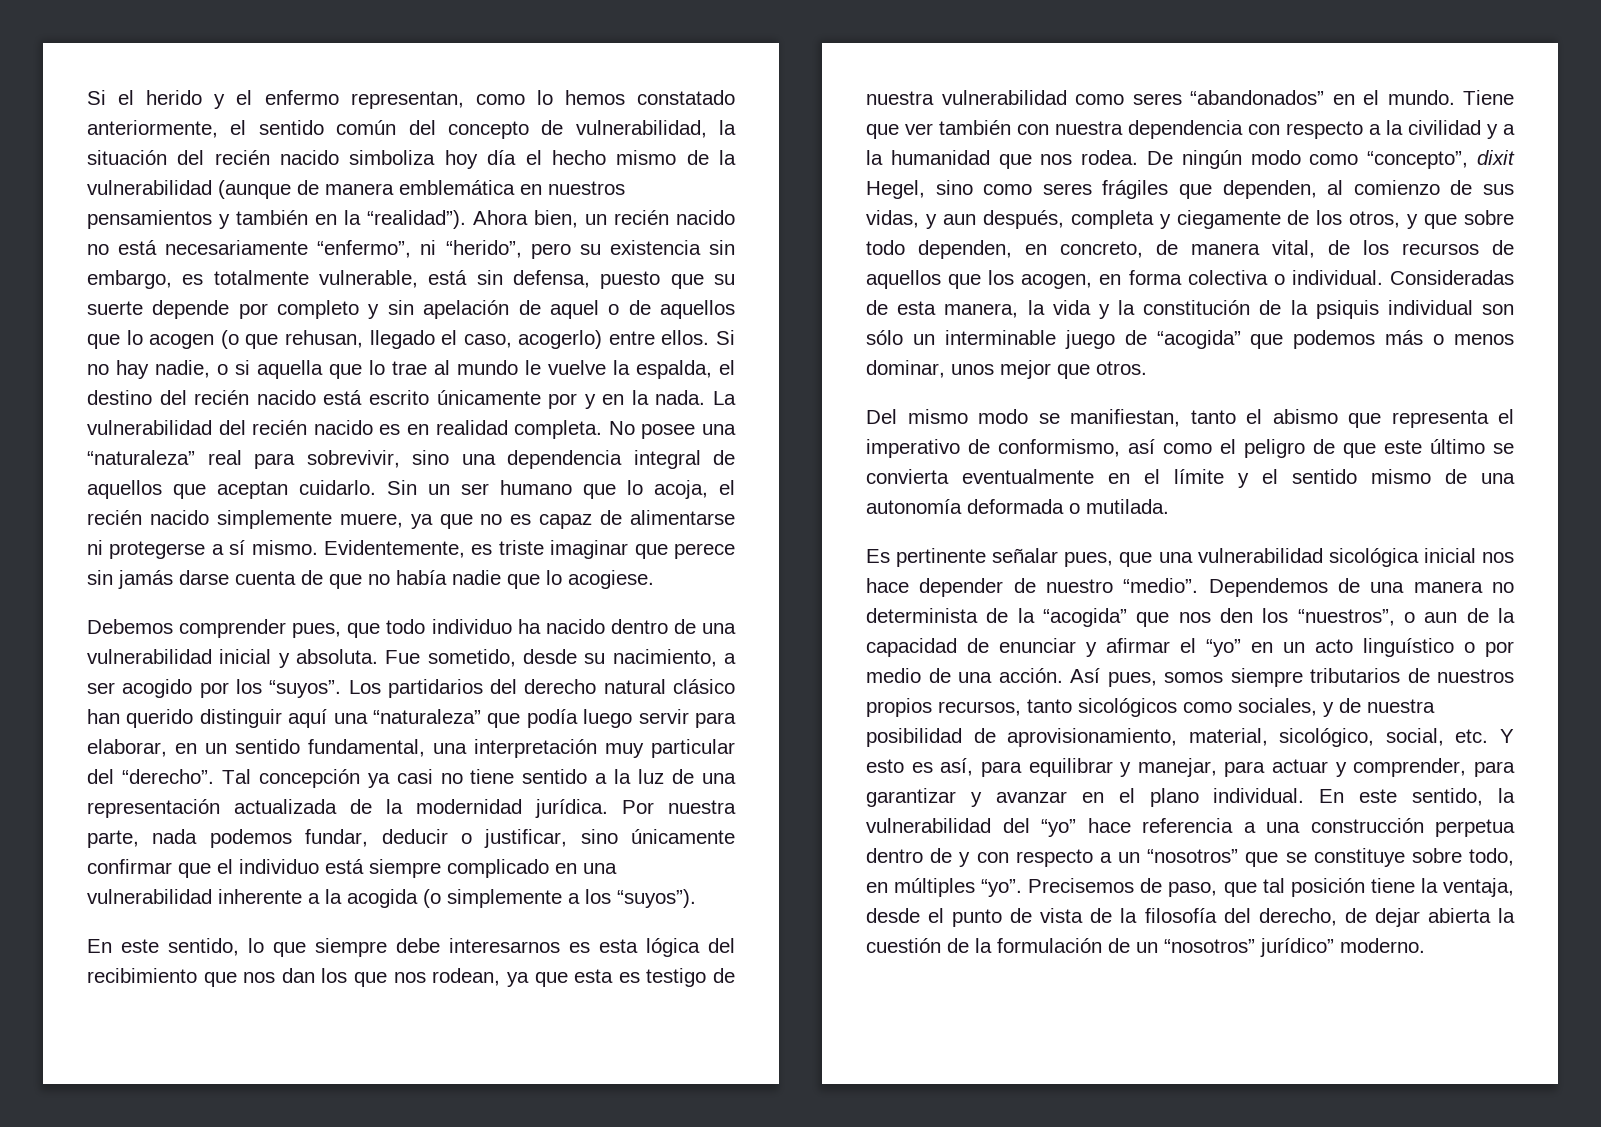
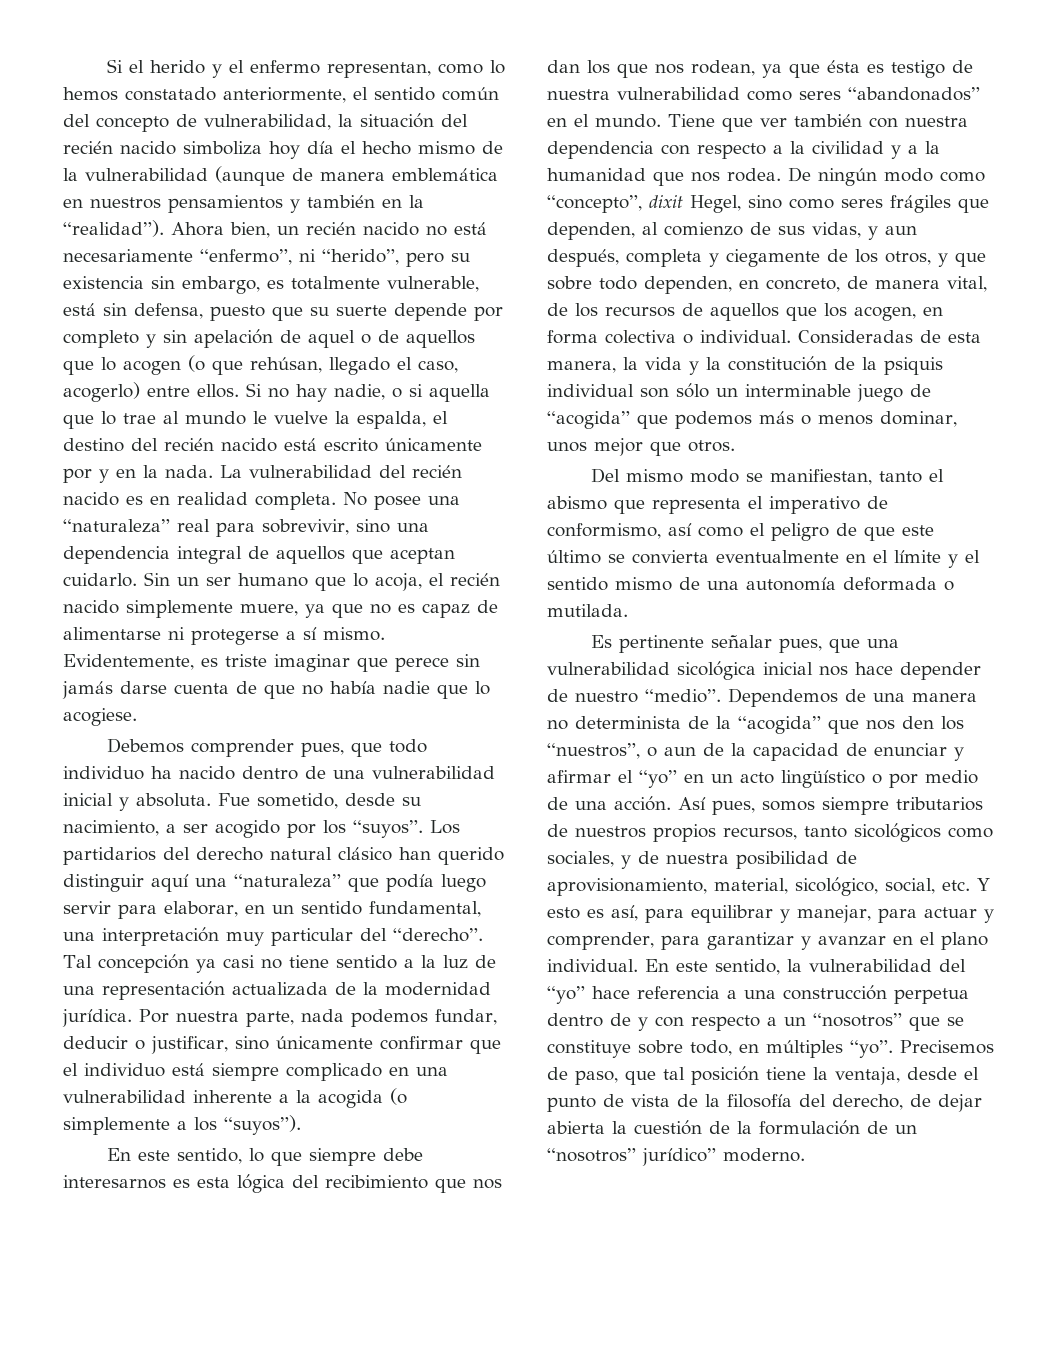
- Ahora bien, un recién nacido no está necesariamente “enfermo”, ni “herido”, pero su existencia sin embargo, es totalmente vulnerable, está sin defensa, puesto que su suerte depende por completo y sin apelación de aquel o de aquellos que lo acogen (o que rehusan, llegado el caso, acogerlo) entre ellos.
+ Ahora bien, un recién nacido no está necesariamente “enfermo”, ni “herido”, pero su existencia sin embargo, es totalmente vulnerable, está sin defensa, puesto que su suerte depende por completo y sin apelación de aquel o de aquellos que lo acogen (o que rehúsan, llegado el caso, acogerlo) entre ellos.
- En este sentido, lo que siempre debe interesarnos es esta lógica del recibimiento que nos dan los que nos rodean, ya que esta es testigo de nuestra vulnerabilidad como seres “abandonados” en el mundo.
+ En este sentido, lo que siempre debe interesarnos es esta lógica del recibimiento que nos dan los que nos rodean, ya que ésta es testigo de nuestra vulnerabilidad como seres “abandonados” en el mundo.
- Dependemos de una manera no determinista de la “acogida” que nos den los “nuestros”, o aun de la capacidad de enunciar y afirmar el “yo” en un acto linguístico o por medio de una acción.
+ Dependemos de una manera no determinista de la “acogida” que nos den los “nuestros”, o aun de la capacidad de enunciar y afirmar el “yo” en un acto lingüístico o por medio de una acción.

